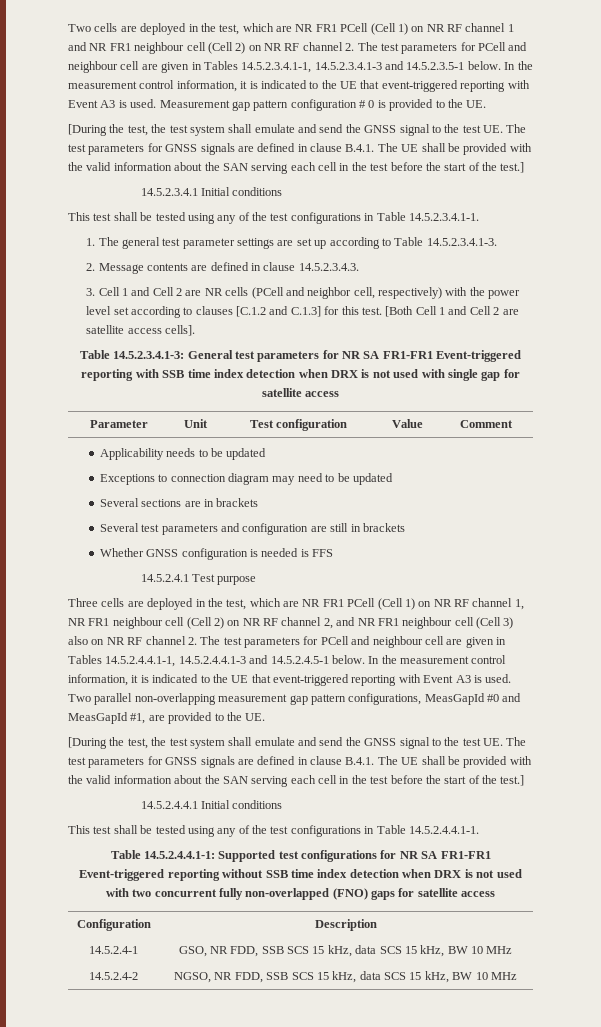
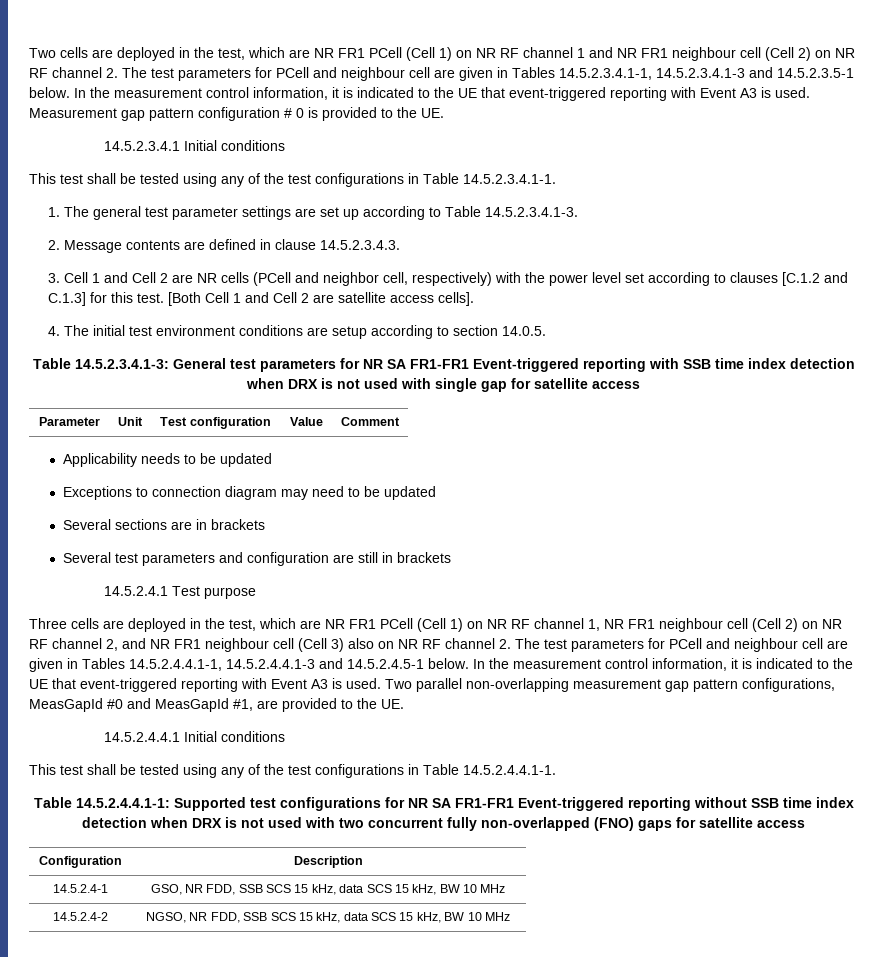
  Measurement gap pattern configuration # 0 is provided to the UE.
- [During the test, the test system shall emulate and send the GNSS signal to the test UE. The test parameters for GNSS signals are defined in clause B.4.1. The UE shall be provided with the valid information about the SAN serving each cell in the test before the start of the test.]
+ 4. The initial test environment conditions are setup according to section 14.0.5.
- Whether GNSS configuration is needed is FFS
  Two parallel non-overlapping measurement gap pattern configurations, MeasGapId #0 and MeasGapId #1, are provided to the UE.
- [During the test, the test system shall emulate and send the GNSS signal to the test UE. The test parameters for GNSS signals are defined in clause B.4.1. The UE shall be provided with the valid information about the SAN serving each cell in the test before the start of the test.]

